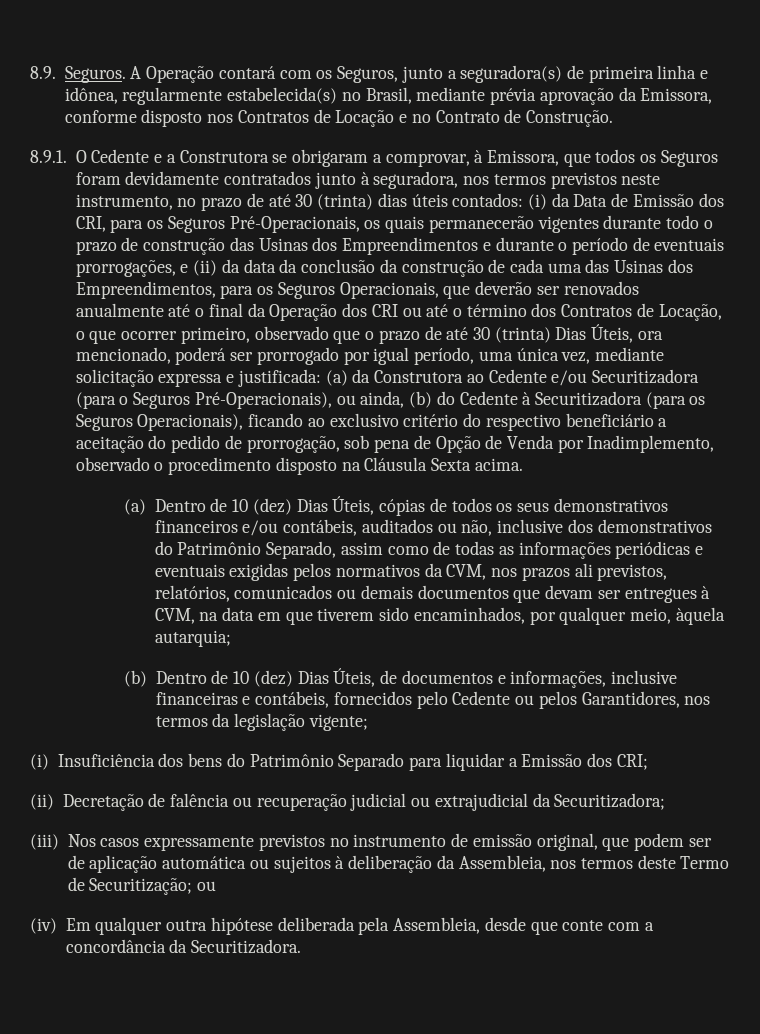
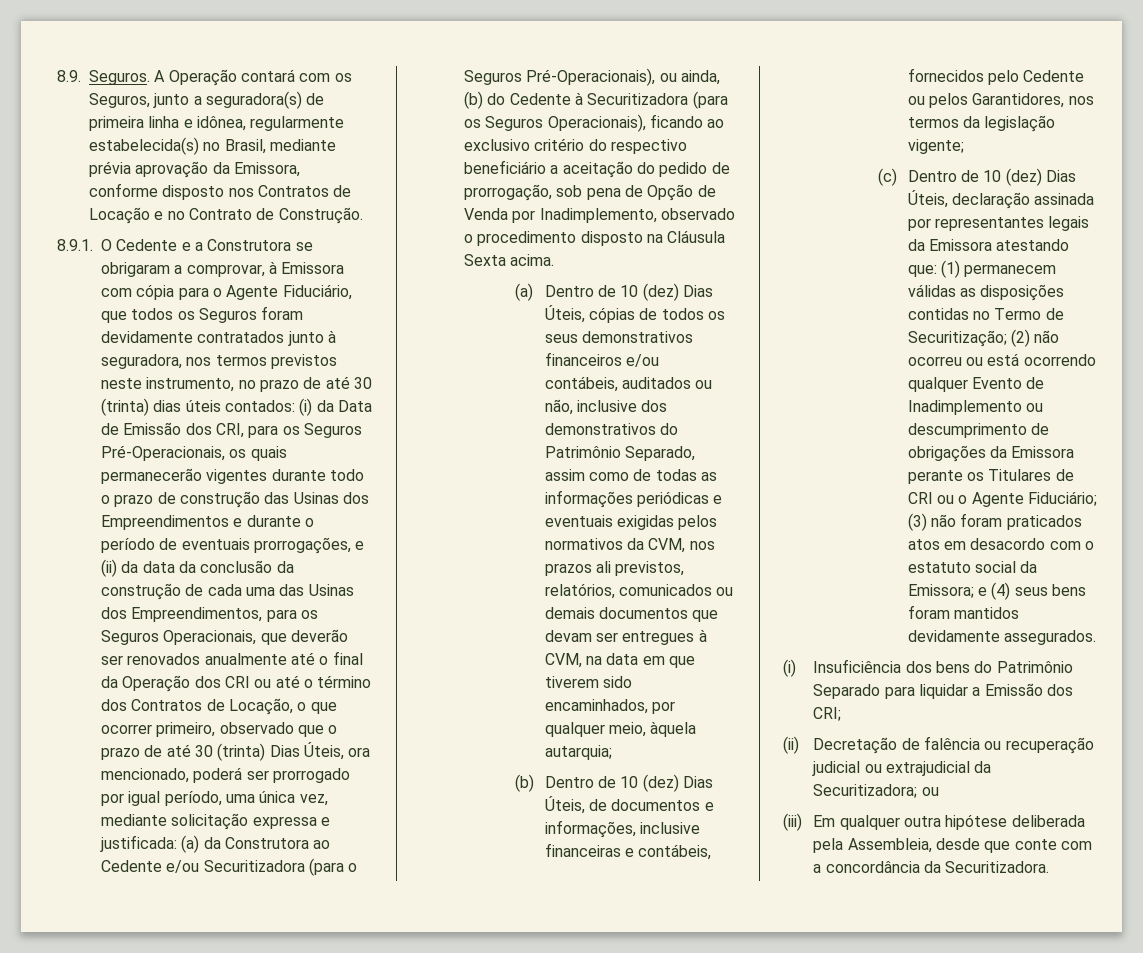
- 8.9.1. O Cedente e a Construtora se obrigaram a comprovar, à Emissora, que todos os Seguros foram devidamente contratados junto à seguradora, nos termos previstos neste instrumento, no prazo de até 30 (trinta) dias úteis contados:
+ 8.9.1. O Cedente e a Construtora se obrigaram a comprovar, à Emissora com cópia para o Agente Fiduciário, que todos os Seguros foram devidamente contratados junto à seguradora, nos termos previstos neste instrumento, no prazo de até 30 (trinta) dias úteis contados:
+ (c) Dentro de 10 (dez) Dias Úteis, declaração assinada por representantes legais da Emissora atestando que: (1) permanecem válidas as disposições contidas no Termo de Securitização; (2) não ocorreu ou está ocorrendo qualquer Evento de Inadimplemento ou descumprimento de obrigações da Emissora perante os Titulares de CRI ou o Agente Fiduciário; (3) não foram praticados atos em desacordo com o estatuto social da Emissora; e (4) seus bens foram mantidos devidamente assegurados.
- (ii) Decretação de falência ou recuperação judicial ou extrajudicial da Securitizadora;
- (iii) Nos casos expressamente previstos no instrumento de emissão original, que podem ser de aplicação automática ou sujeitos à deliberação da Assembleia, nos termos deste Termo de Securitização; ou
+ (ii) Decretação de falência ou recuperação judicial ou extrajudicial da Securitizadora; ou
- (iv) Em qualquer outra hipótese deliberada pela Assembleia, desde que conte com a concordância da Securitizadora.
+ (iii) Em qualquer outra hipótese deliberada pela Assembleia, desde que conte com a concordância da Securitizadora.

